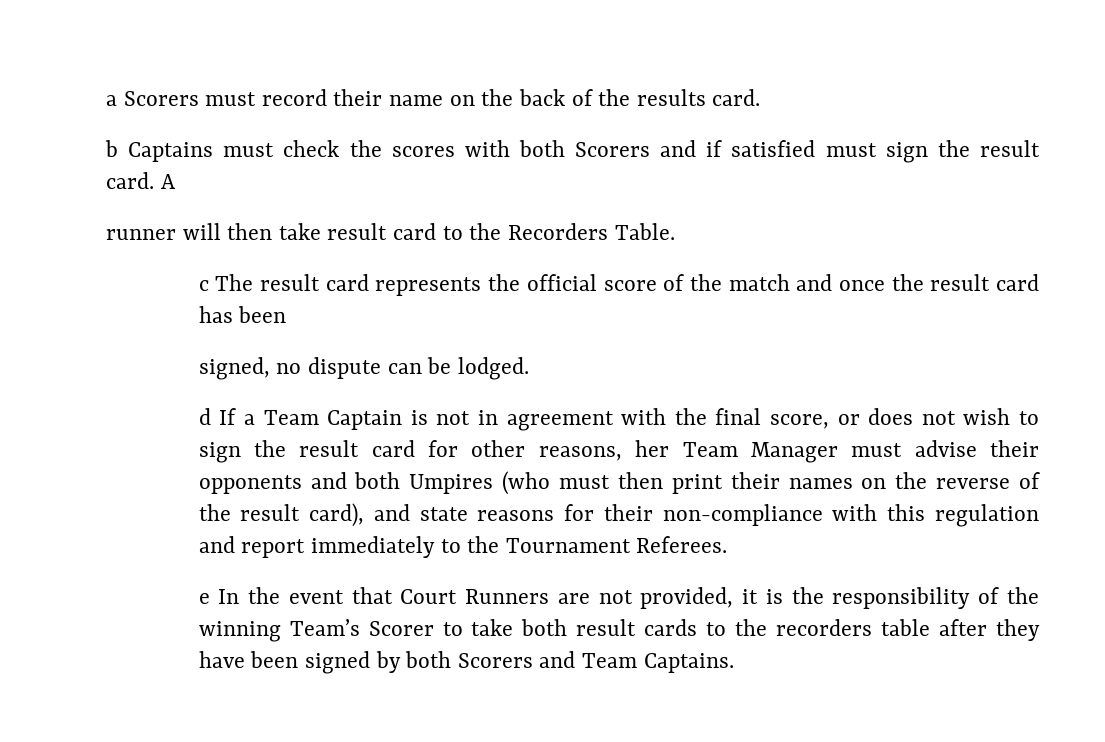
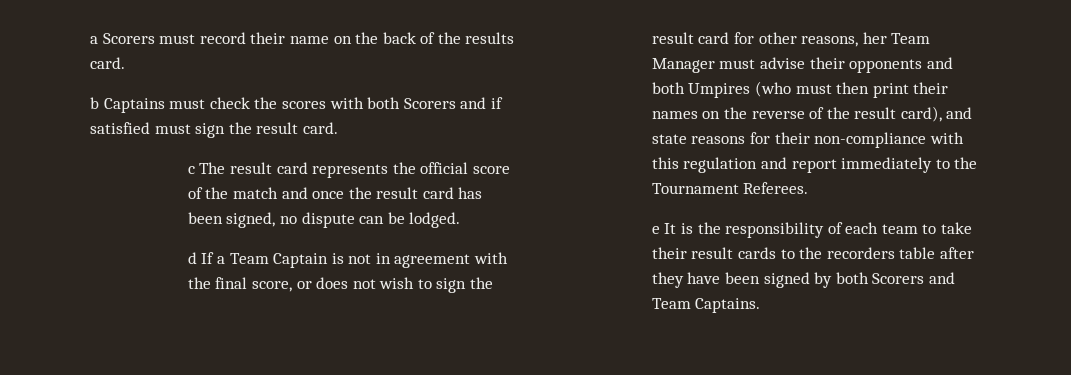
- A
- runner will then take result card to the Recorders Table.
- c The result card represents the official score of the match and once the result card has been
- signed, no dispute can be lodged.
+ c The result card represents the official score of the match and once the result card has been signed, no dispute can be lodged.
- e In the event that Court Runners are not provided, it is the responsibility of the winning Team’s Scorer to take both result cards to the recorders table after they have been signed by both Scorers and Team Captains.
+ e It is the responsibility of each team to take their result cards to the recorders table after they have been signed by both Scorers and Team Captains.

